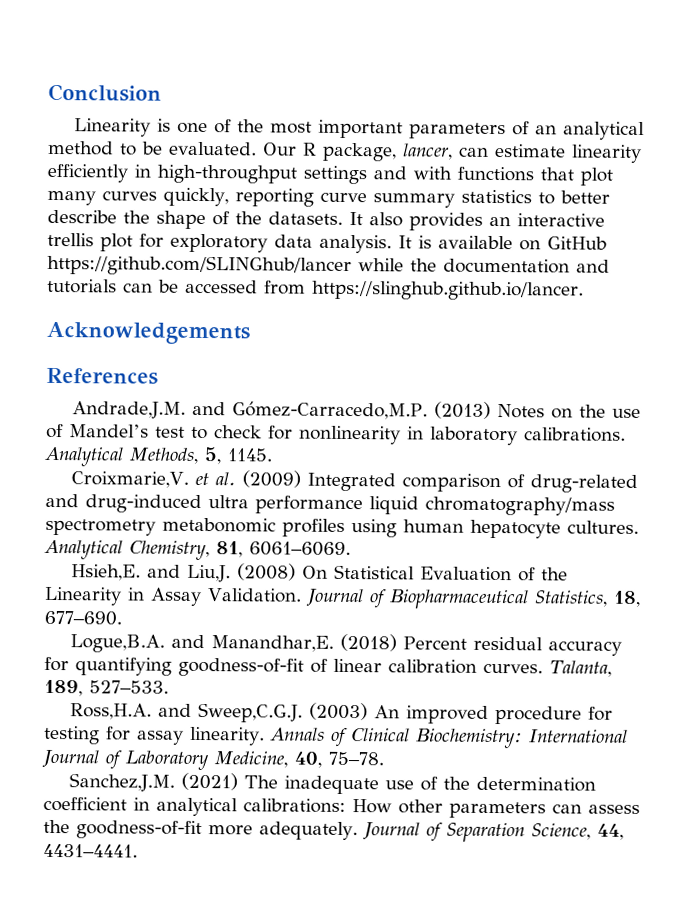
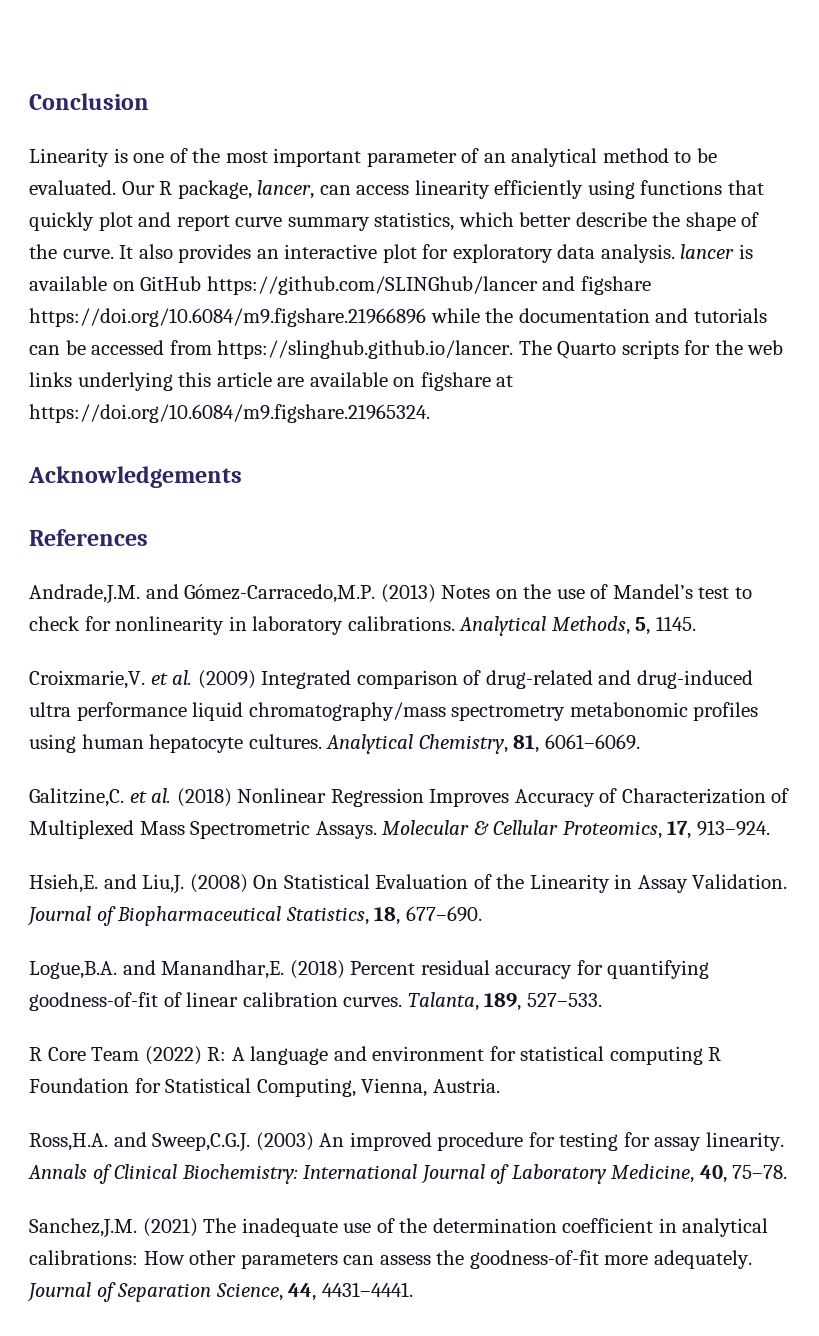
- Linearity is one of the most important parameters of an analytical method to be evaluated.
+ Linearity is one of the most important parameter of an analytical method to be evaluated.
- Our R package, lancer, can estimate linearity efficiently in high-throughput settings and with functions that plot many curves quickly, reporting curve summary statistics to better describe the shape of the datasets.
+ Our R package, lancer, can access linearity efficiently using functions that quickly plot and report curve summary statistics, which better describe the shape of the curve.
- It also provides an interactive trellis plot for exploratory data analysis. It is available on GitHub https://github.com/SLINGhub/lancer while the documentation and tutorials can be accessed from https://slinghub.github.io/lancer.
+ It also provides an interactive plot for exploratory data analysis. lancer is available on GitHub https://github.com/SLINGhub/lancer and figshare https://doi.org/10.6084/m9.figshare.21966896 while the documentation and tutorials can be accessed from https://slinghub.github.io/lancer. The Quarto scripts for the web links underlying this article are available on figshare at https://doi.org/10.6084/m9.figshare.21965324.
+ Galitzine,C. et al. (2018) Nonlinear Regression Improves Accuracy of Characterization of Multiplexed Mass Spectrometric Assays. Molecular & Cellular Proteomics, 17, 913–924.
+ R Core Team (2022) R: A language and environment for statistical computing R Foundation for Statistical Computing, Vienna, Austria.

